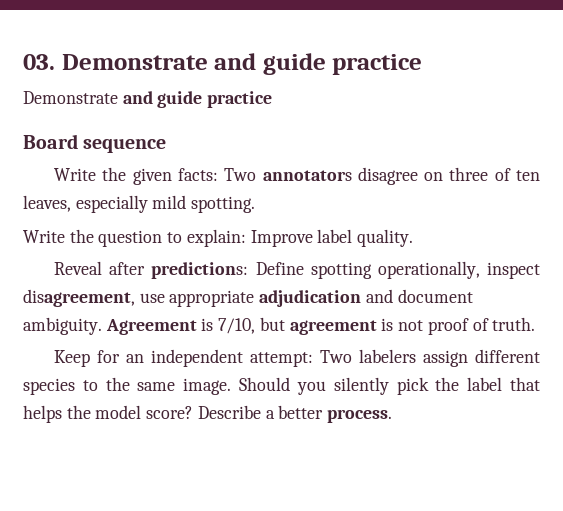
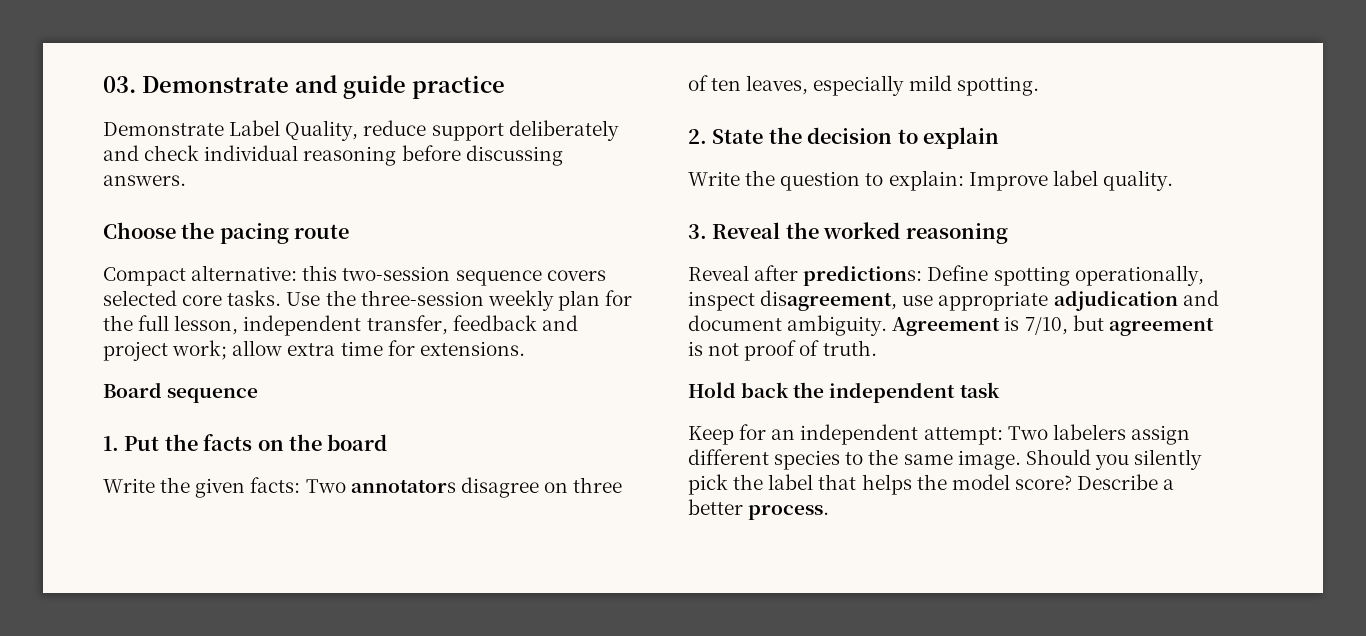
  03. Demonstrate and guide practice
- Demonstrate and guide practice
+ Demonstrate Label Quality, reduce support deliberately and check individual reasoning before discussing answers.
+ Choose the pacing route
+ Compact alternative: this two-session sequence covers selected core tasks. Use the three-session weekly plan for the full lesson, independent transfer, feedback and project work; allow extra time for extensions.
  Board sequence
+ 1. Put the facts on the board
+ 2. State the decision to explain
+ 3. Reveal the worked reasoning
+ Hold back the independent task

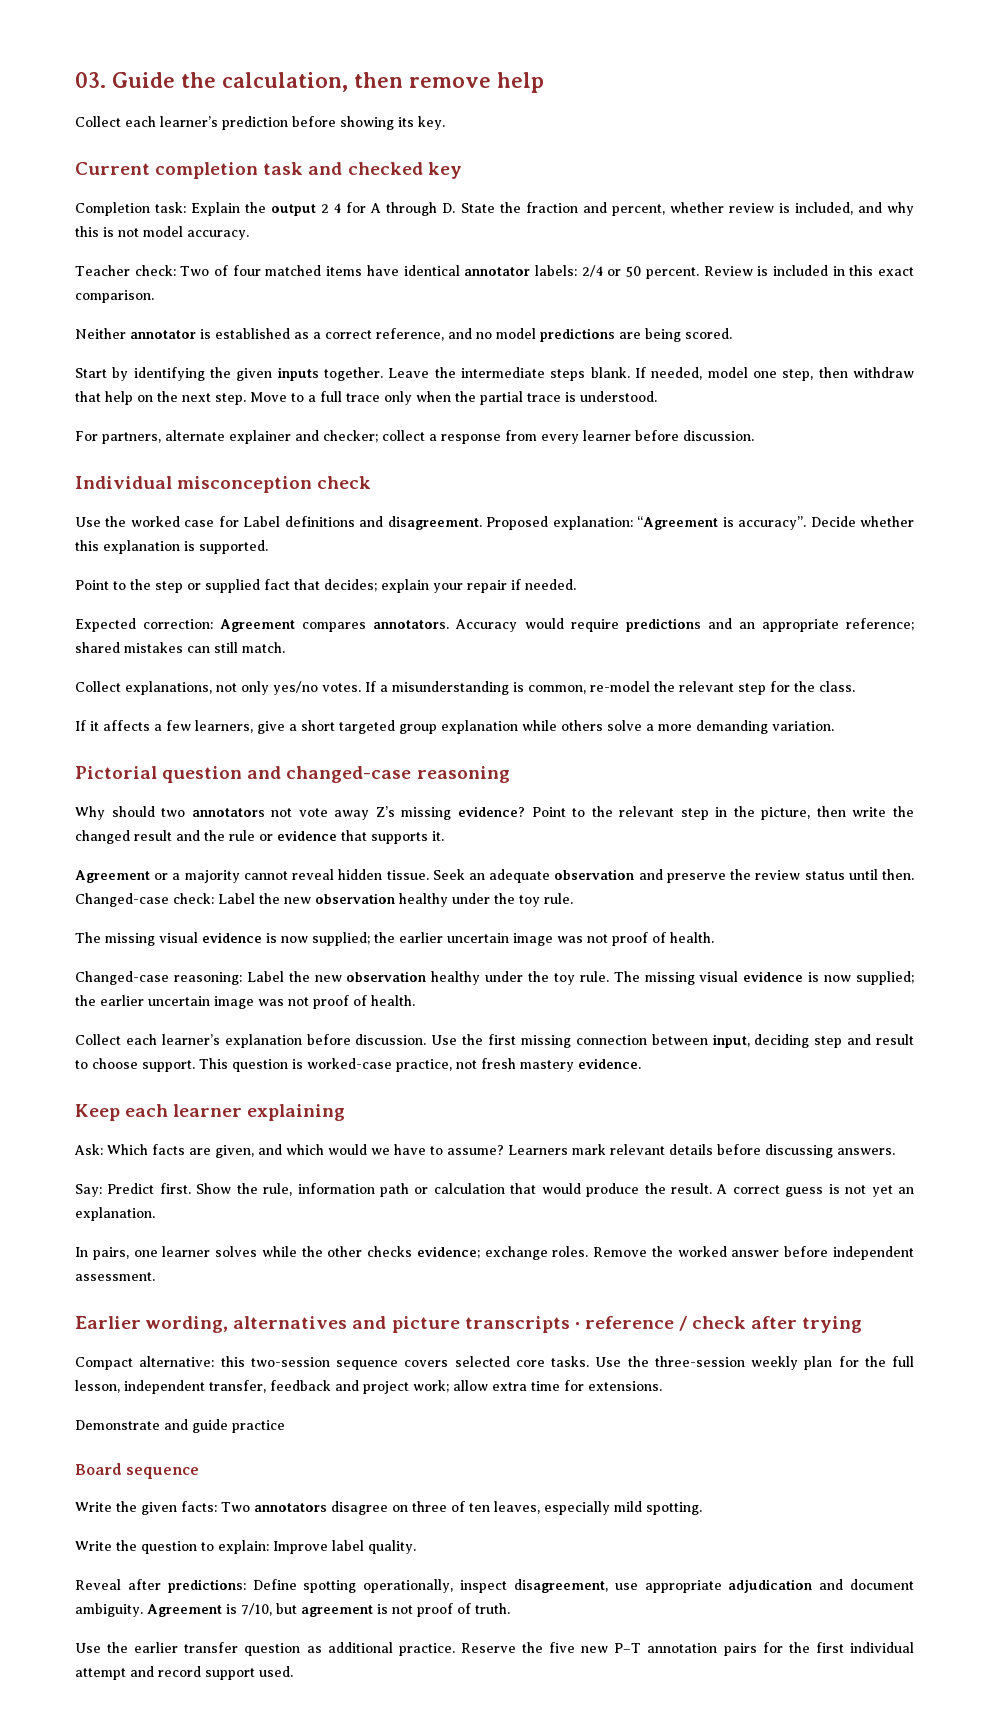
- 03. Demonstrate and guide practice
- Demonstrate Label Quality, reduce support deliberately and check individual reasoning before discussing answers.
- Choose the pacing route
+ 03. Guide the calculation, then remove help
+ Collect each learner’s prediction before showing its key.
+ Current completion task and checked key
+ Completion task: Explain the output 2 4 for A through D. State the fraction and percent, whether review is included, and why this is not model accuracy.
+ Teacher check: Two of four matched items have identical annotator labels: 2/4 or 50 percent. Review is included in this exact comparison.
+ Neither annotator is established as a correct reference, and no model predictions are being scored.
+ Start by identifying the given inputs together. Leave the intermediate steps blank. If needed, model one step, then withdraw that help on the next step. Move to a full trace only when the partial trace is understood.
+ For partners, alternate explainer and checker; collect a response from every learner before discussion.
+ Individual misconception check
+ Use the worked case for Label definitions and disagreement. Proposed explanation: “Agreement is accuracy”. Decide whether this explanation is supported.
+ Point to the step or supplied fact that decides; explain your repair if needed.
+ Expected correction: Agreement compares annotators. Accuracy would require predictions and an appropriate reference; shared mistakes can still match.
+ Collect explanations, not only yes/no votes. If a misunderstanding is common, re-model the relevant step for the class.
+ If it affects a few learners, give a short targeted group explanation while others solve a more demanding variation.
+ Pictorial question and changed-case reasoning
+ Why should two annotators not vote away Z’s missing evidence? Point to the relevant step in the picture, then write the changed result and the rule or evidence that supports it.
+ Agreement or a majority cannot reveal hidden tissue. Seek an adequate observation and preserve the review status until then. Changed-case check: Label the new observation healthy under the toy rule.
+ The missing visual evidence is now supplied; the earlier uncertain image was not proof of health.
+ Changed-case reasoning: Label the new observation healthy under the toy rule. The missing visual evidence is now supplied; the earlier uncertain image was not proof of health.
+ Collect each learner’s explanation before discussion. Use the first missing connection between input, deciding step and result to choose support. This question is worked-case practice, not fresh mastery evidence.
+ Keep each learner explaining
+ Ask: Which facts are given, and which would we have to assume? Learners mark relevant details before discussing answers.
+ Say: Predict first. Show the rule, information path or calculation that would produce the result. A correct guess is not yet an explanation.
+ In pairs, one learner solves while the other checks evidence; exchange roles. Remove the worked answer before independent assessment.
+ Earlier wording, alternatives and picture transcripts · reference / check after trying
+ Demonstrate and guide practice
  Board sequence
- 1. Put the facts on the board
- 2. State the decision to explain
- 3. Reveal the worked reasoning
- Hold back the independent task
- Keep for an independent attempt: Two labelers assign different species to the same image. Should you silently pick the label that helps the model score? Describe a better process.
+ Use the earlier transfer question as additional practice. Reserve the five new P–T annotation pairs for the first individual attempt and record support used.

